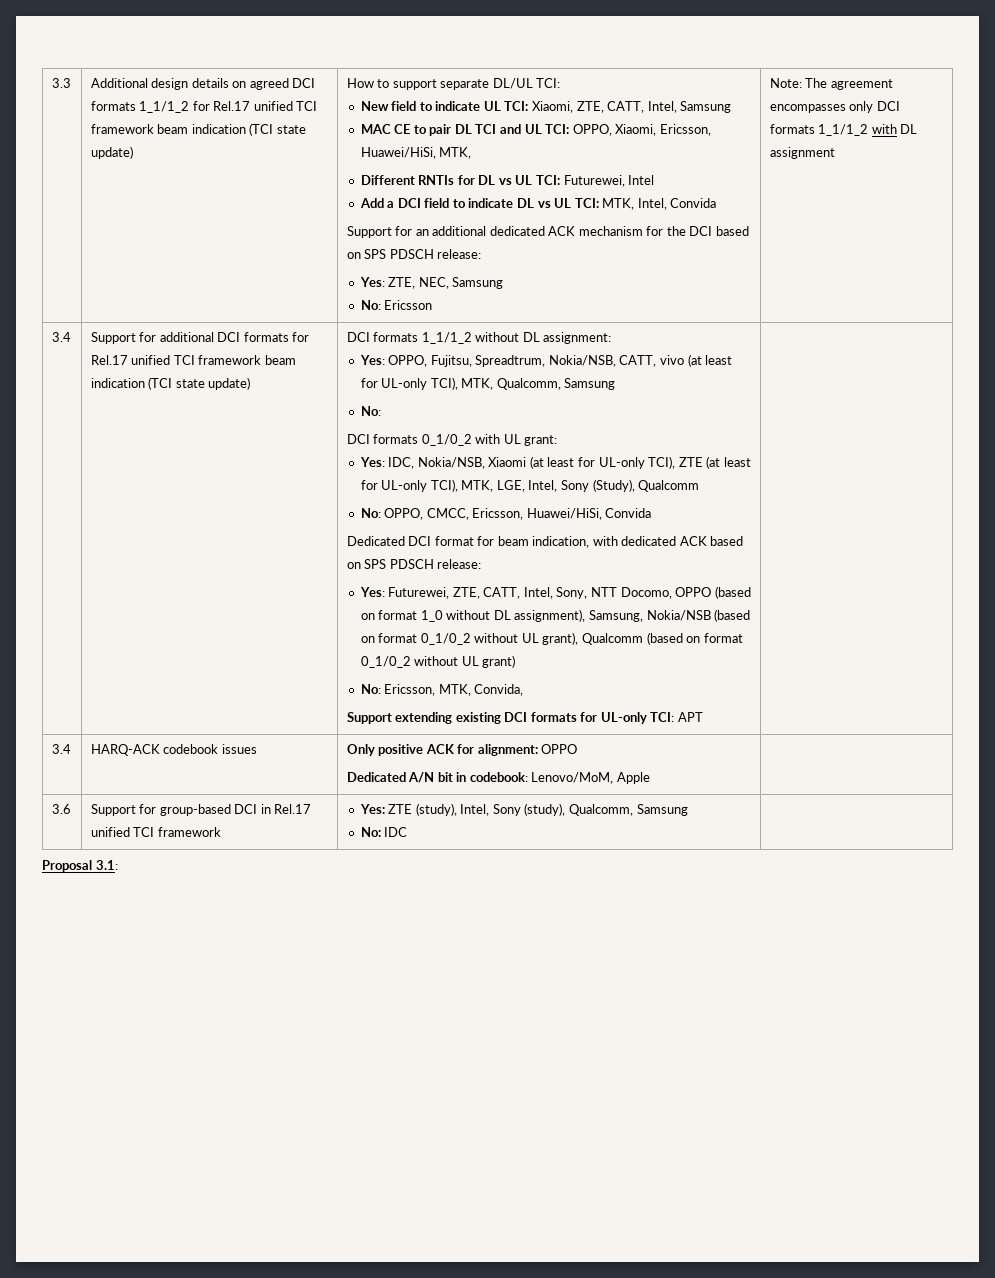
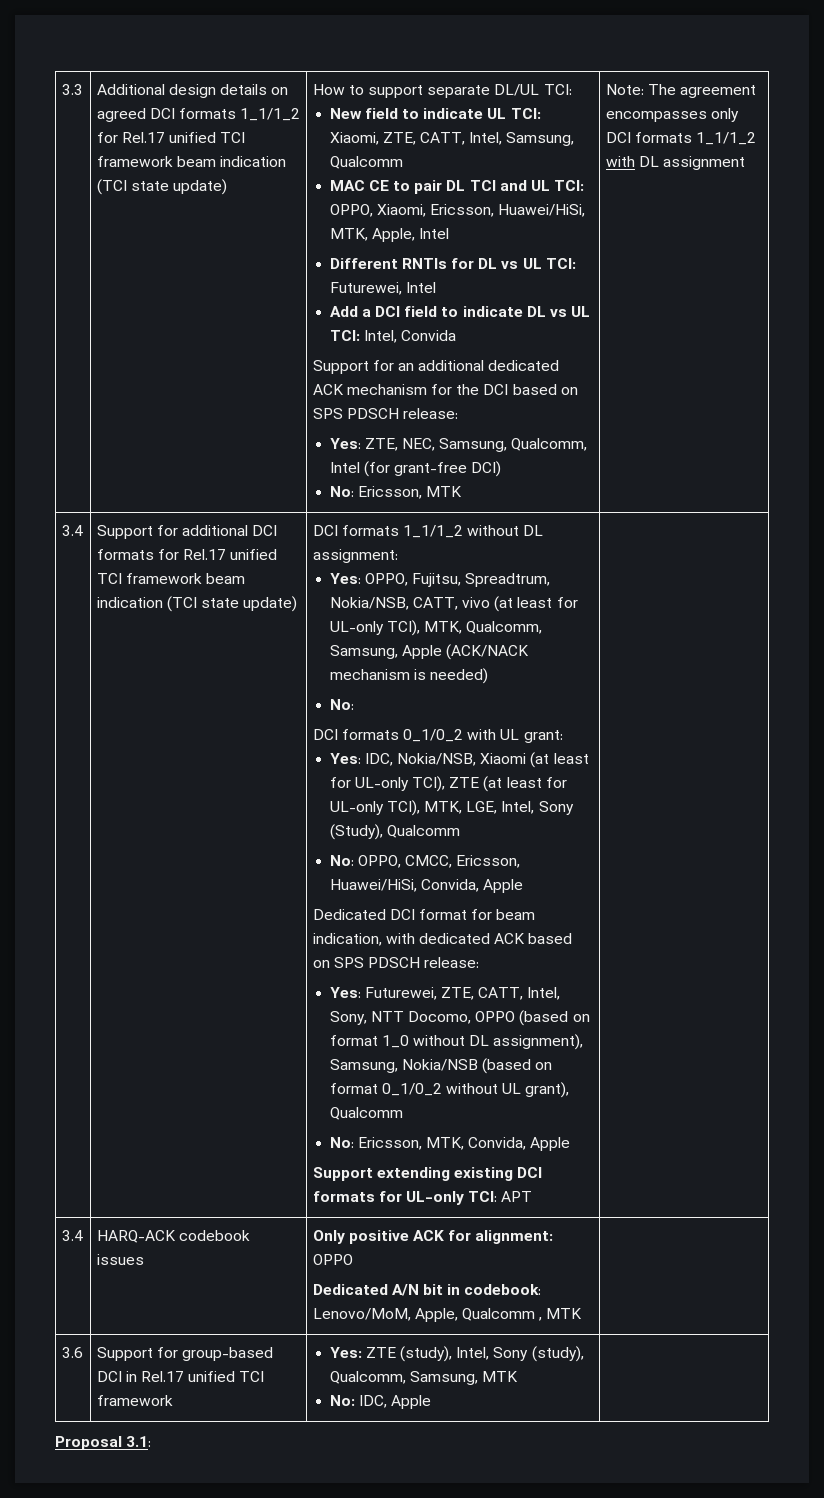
- New field to indicate UL TCI: Xiaomi, ZTE, CATT, Intel, Samsung
+ New field to indicate UL TCI: Xiaomi, ZTE, CATT, Intel, Samsung, Qualcomm
- MAC CE to pair DL TCI and UL TCI: OPPO, Xiaomi, Ericsson, Huawei/HiSi, MTK,
+ MAC CE to pair DL TCI and UL TCI: OPPO, Xiaomi, Ericsson, Huawei/HiSi, MTK, Apple, Intel
- Add a DCI field to indicate DL vs UL TCI: MTK, Intel, Convida
+ Add a DCI field to indicate DL vs UL TCI: Intel, Convida
- Yes: ZTE, NEC, Samsung
- No: Ericsson
+ Yes: ZTE, NEC, Samsung, Qualcomm, Intel (for grant-free DCI)
+ No: Ericsson, MTK
- Yes: OPPO, Fujitsu, Spreadtrum, Nokia/NSB, CATT, vivo (at least for UL-only TCI), MTK, Qualcomm, Samsung
+ Yes: OPPO, Fujitsu, Spreadtrum, Nokia/NSB, CATT, vivo (at least for UL-only TCI), MTK, Qualcomm, Samsung, Apple (ACK/NACK mechanism is needed)
- No: OPPO, CMCC, Ericsson, Huawei/HiSi, Convida
+ No: OPPO, CMCC, Ericsson, Huawei/HiSi, Convida, Apple
- Yes: Futurewei, ZTE, CATT, Intel, Sony, NTT Docomo, OPPO (based on format 1_0 without DL assignment), Samsung, Nokia/NSB (based on format 0_1/0_2 without UL grant), Qualcomm (based on format 0_1/0_2 without UL grant)
+ Yes: Futurewei, ZTE, CATT, Intel, Sony, NTT Docomo, OPPO (based on format 1_0 without DL assignment), Samsung, Nokia/NSB (based on format 0_1/0_2 without UL grant), Qualcomm
- No: Ericsson, MTK, Convida,
+ No: Ericsson, MTK, Convida, Apple
  3.4 | HARQ-ACK codebook issues | Only positive ACK for alignment: OPPO
- Dedicated A/N bit in codebook: Lenovo/MoM, Apple |
+ Dedicated A/N bit in codebook: Lenovo/MoM, Apple, Qualcomm , MTK |
- 3.6 | Support for group-based DCI in Rel.17 unified TCI framework | Yes: ZTE (study), Intel, Sony (study), Qualcomm, Samsung
- No: IDC |
+ 3.6 | Support for group-based DCI in Rel.17 unified TCI framework | Yes: ZTE (study), Intel, Sony (study), Qualcomm, Samsung, MTK
+ No: IDC, Apple |

